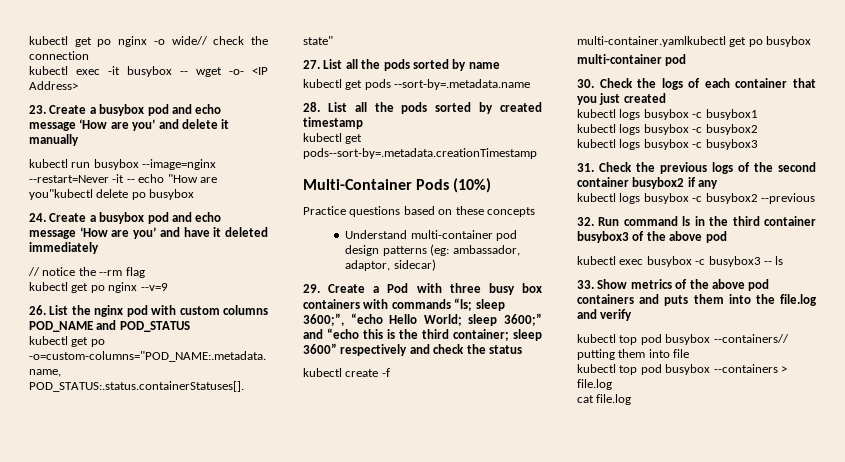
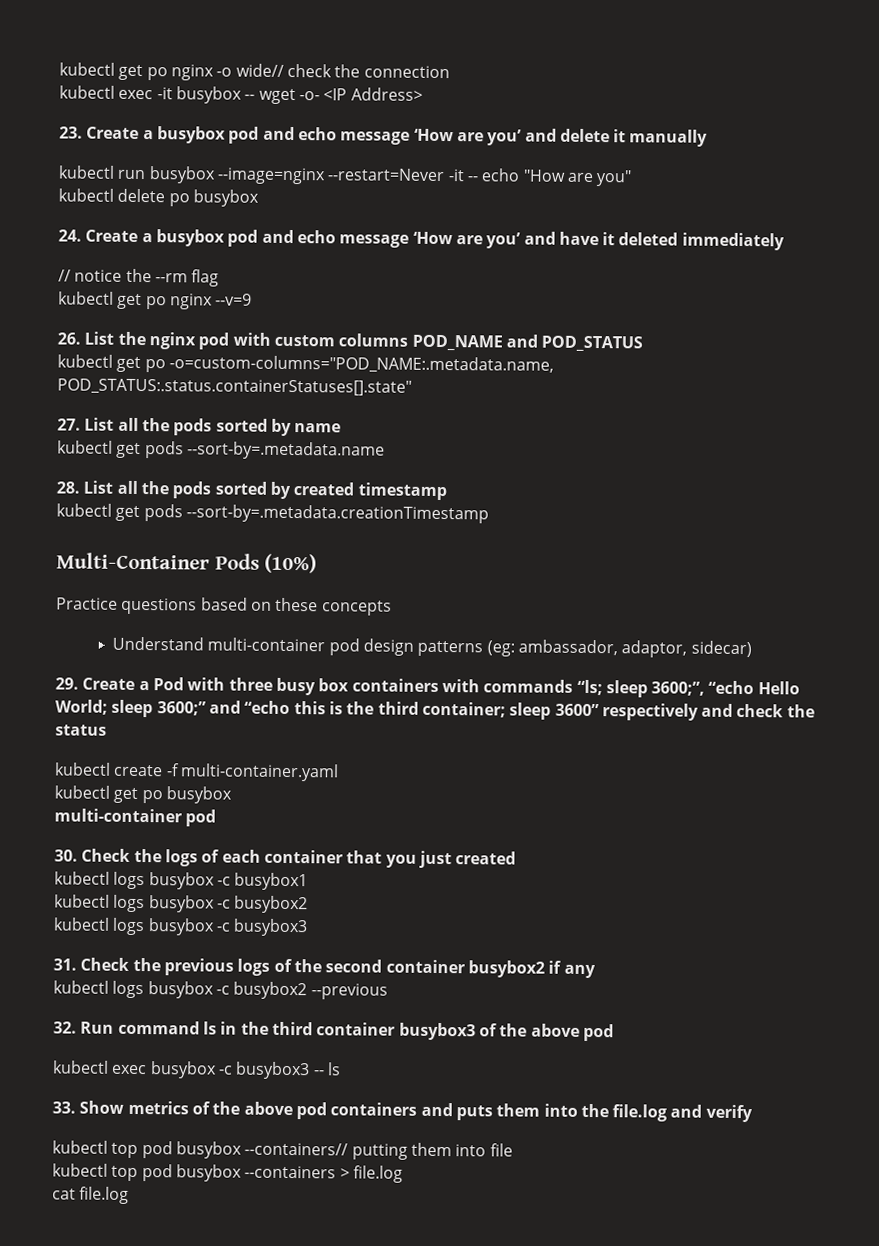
- kubectl run busybox --image=nginx --restart=Never -it -- echo "How are you"kubectl delete po busybox
+ kubectl run busybox --image=nginx --restart=Never -it -- echo "How are you"
+ kubectl delete po busybox
- kubectl get pods--sort-by=.metadata.creationTimestamp
+ kubectl get pods --sort-by=.metadata.creationTimestamp
- kubectl create -f multi-container.yamlkubectl get po busybox
+ kubectl create -f multi-container.yaml
+ kubectl get po busybox

